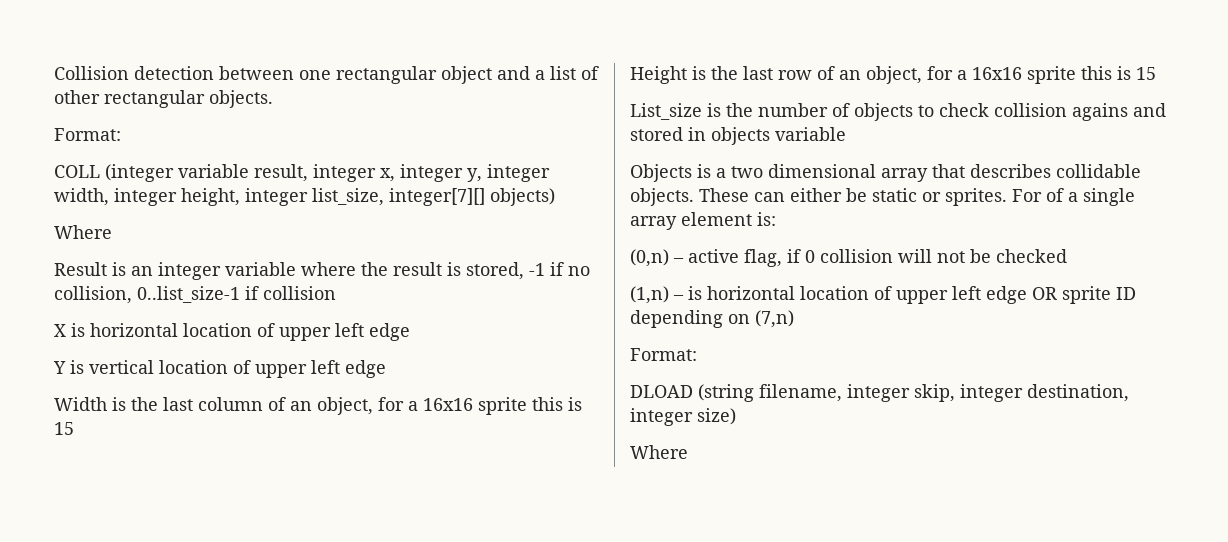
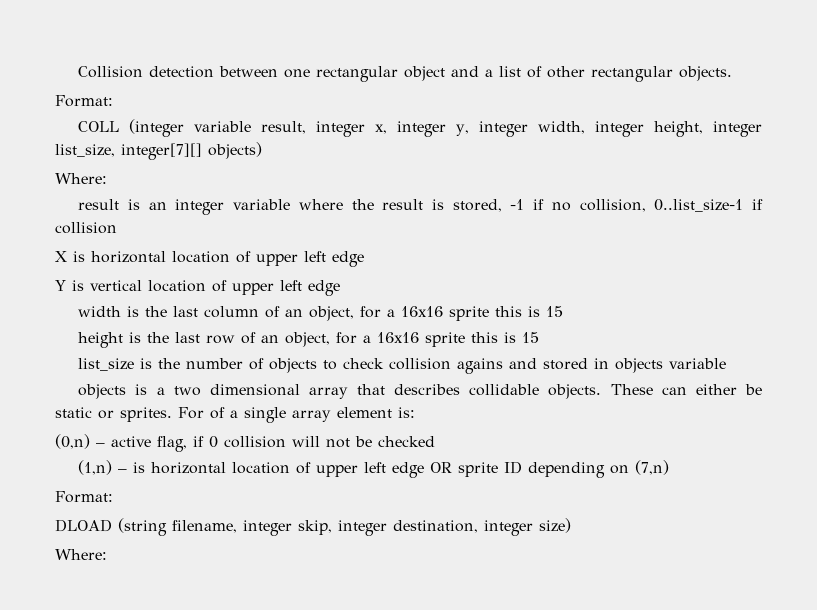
  COLL (integer variable result, integer x, integer y, integer width, integer height, integer list_size, integer[7][] objects)
- Where
- Result is an integer variable where the result is stored, -1 if no collision, 0..list_size-1 if collision
+ Where:
+ result is an integer variable where the result is stored, -1 if no collision, 0..list_size-1 if collision
- Width is the last column of an object, for a 16x16 sprite this is 15
+ width is the last column of an object, for a 16x16 sprite this is 15
- Height is the last row of an object, for a 16x16 sprite this is 15
+ height is the last row of an object, for a 16x16 sprite this is 15
- List_size is the number of objects to check collision agains and stored in objects variable
+ list_size is the number of objects to check collision agains and stored in objects variable
- Objects is a two dimensional array that describes collidable objects.
+ objects is a two dimensional array that describes collidable objects.
  DLOAD (string filename, integer skip, integer destination, integer size)
- Where
+ Where:

